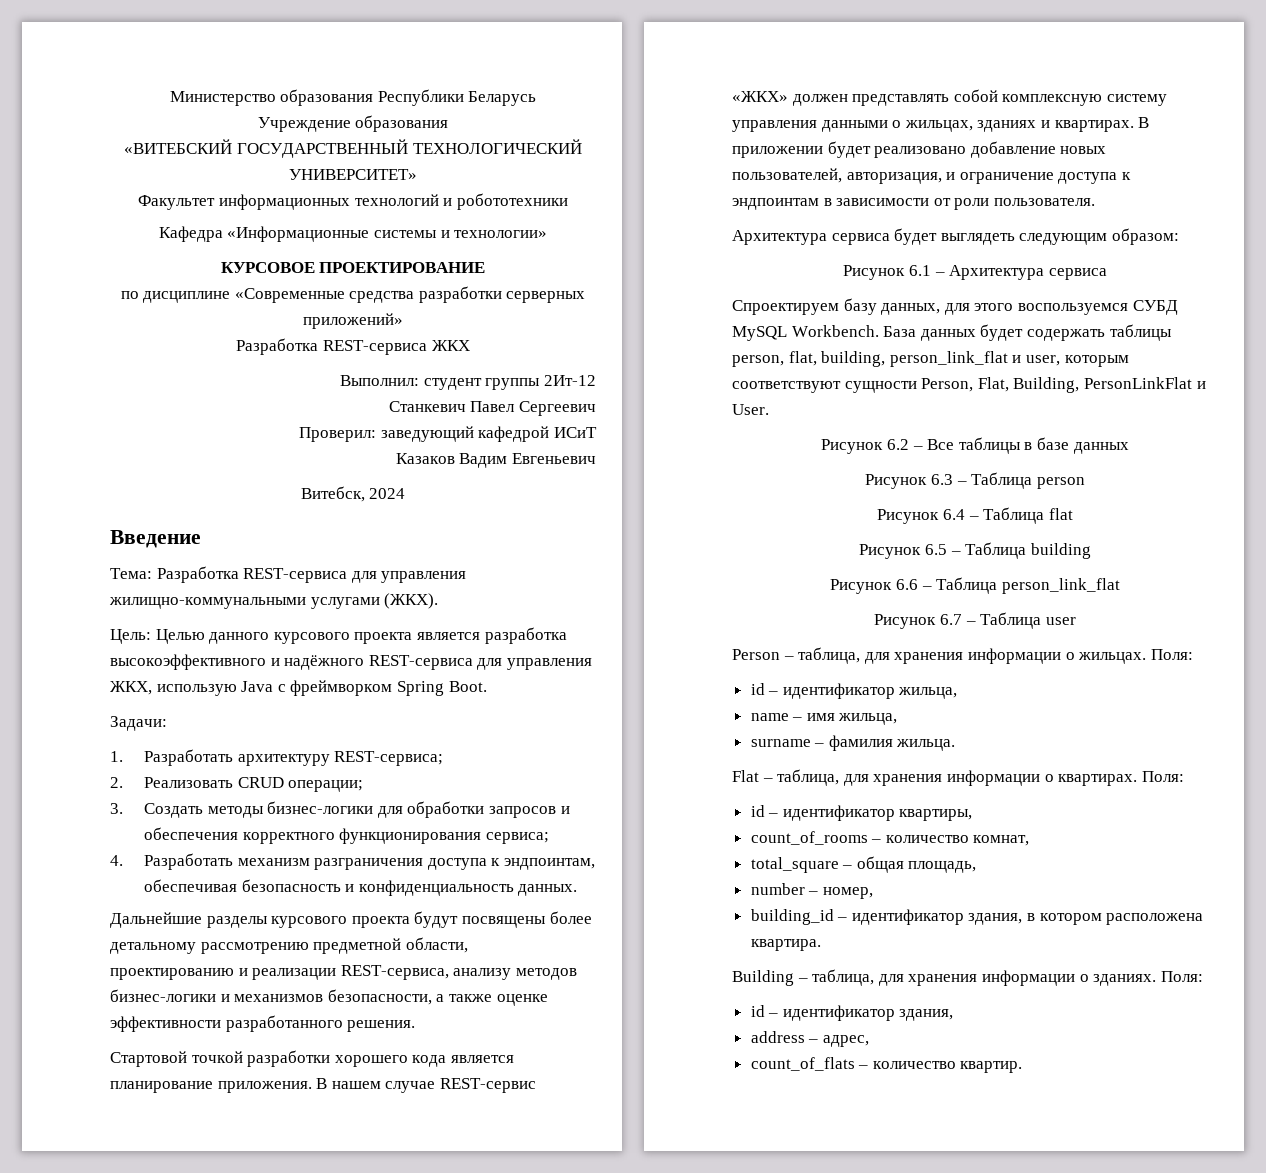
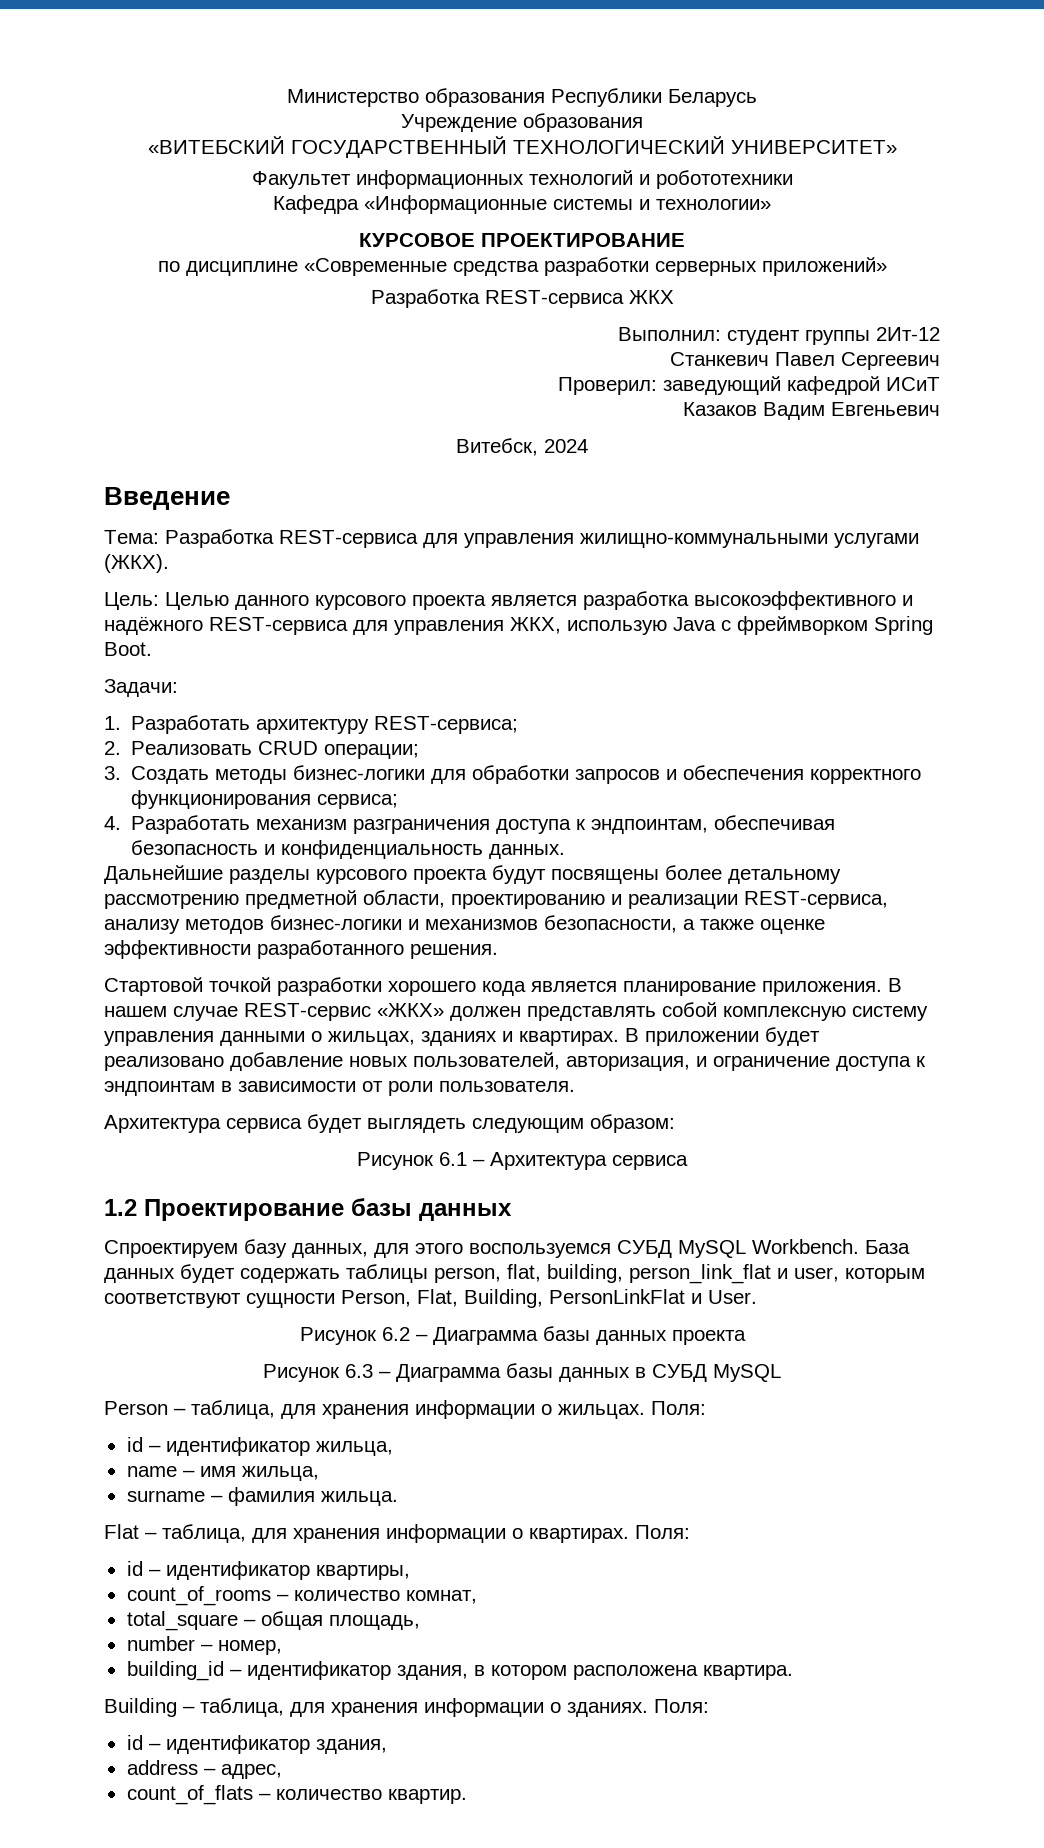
+ 1.2 Проектирование базы данных
- Рисунок 6.2 – Все таблицы в базе данных
+ Рисунок 6.2 – Диаграмма базы данных проекта
- Рисунок 6.3 – Таблица person
- Рисунок 6.4 – Таблица flat
- Рисунок 6.5 – Таблица building
- Рисунок 6.6 – Таблица person_link_flat
- Рисунок 6.7 – Таблица user
+ Рисунок 6.3 – Диаграмма базы данных в СУБД MySQL

